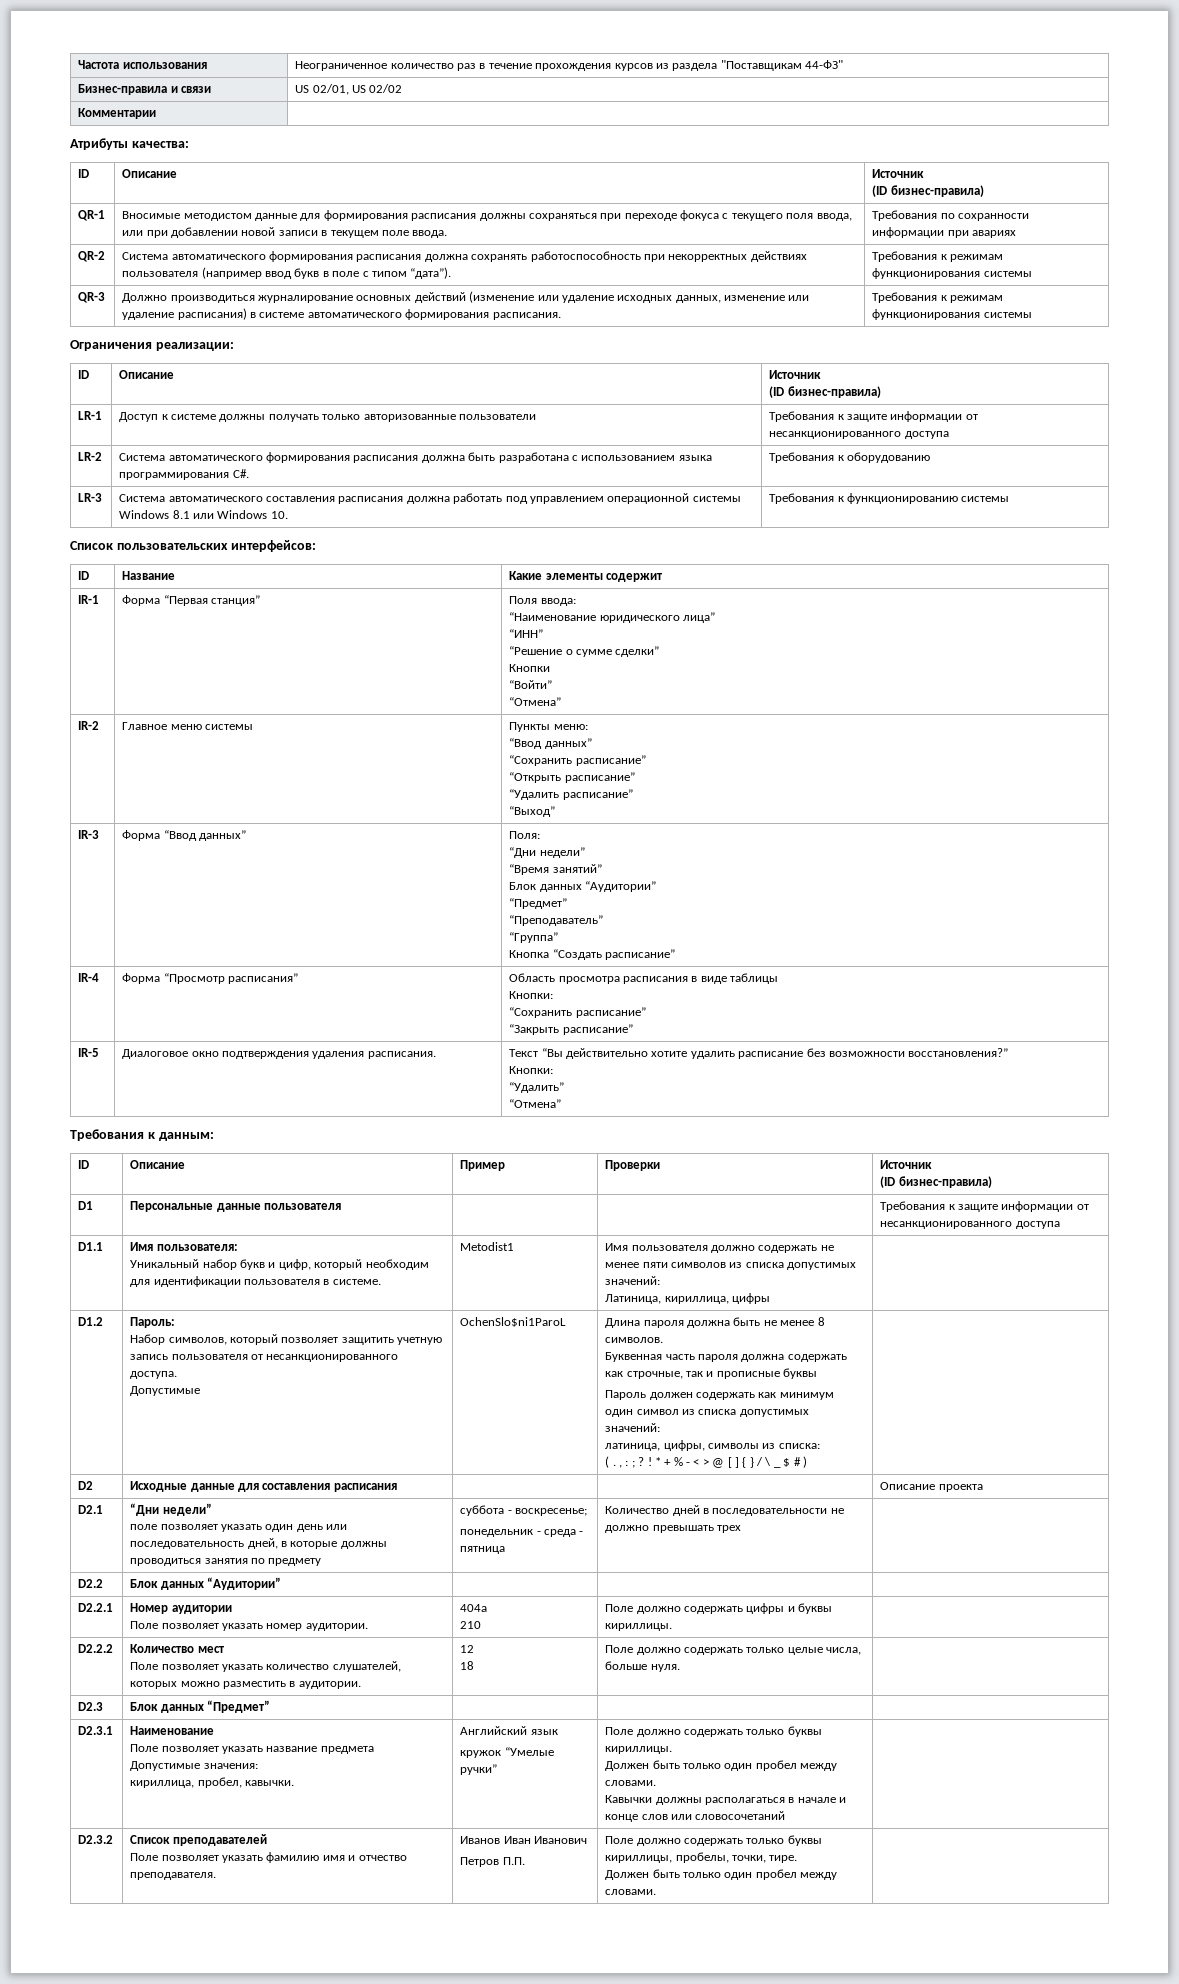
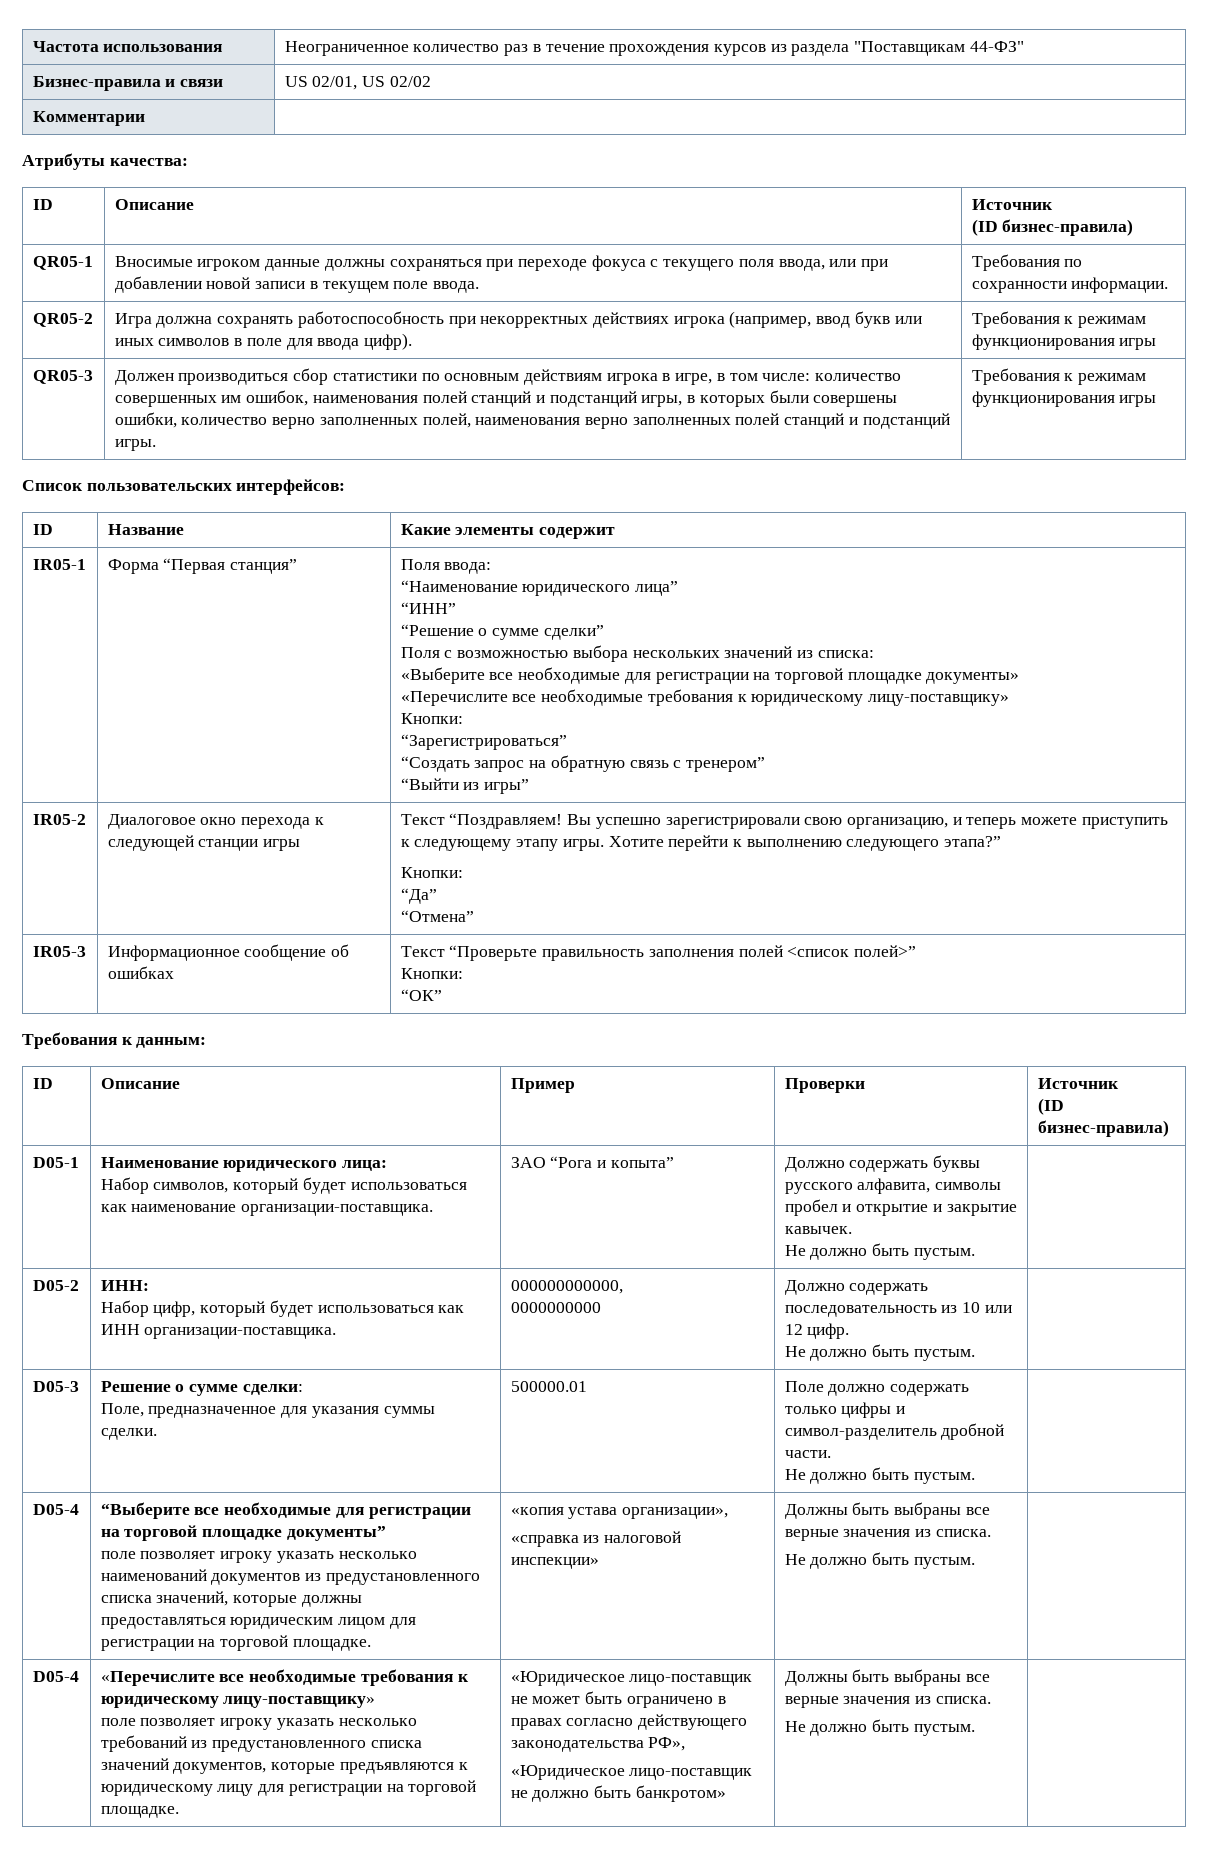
- QR-1 | Вносимые методистом данные для формирования расписания должны сохраняться при переходе фокуса с текущего поля ввода, или при добавлении новой записи в текущем поле ввода. | Требования по сохранности информации при авариях
- QR-2 | Система автоматического формирования расписания должна сохранять работоспособность при некорректных действиях пользователя (например ввод букв в поле с типом “дата”). | Требования к режимам функционирования системы
- QR-3 | Должно производиться журналирование основных действий (изменение или удаление исходных данных, изменение или удаление расписания) в системе автоматического формирования расписания. | Требования к режимам функционирования системы
- Ограничения реализации:
- ID | Описание | Источник
- (ID бизнес-правила)
- LR-1 | Доступ к системе должны получать только авторизованные пользователи | Требования к защите информации от несанкционированного доступа
- LR-2 | Система автоматического формирования расписания должна быть разработана с использованием языка программирования C#. | Требования к оборудованию
- LR-3 | Система автоматического составления расписания должна работать под управлением операционной системы Windows 8.1 или Windows 10. | Требования к функционированию системы
+ QR05-1 | Вносимые игроком данные должны сохраняться при переходе фокуса с текущего поля ввода, или при добавлении новой записи в текущем поле ввода. | Требования по сохранности информации.
+ QR05-2 | Игра должна сохранять работоспособность при некорректных действиях игрока (например, ввод букв или иных символов в поле для ввода цифр). | Требования к режимам функционирования игры
+ QR05-3 | Должен производиться сбор статистики по основным действиям игрока в игре, в том числе: количество совершенных им ошибок, наименования полей станций и подстанций игры, в которых были совершены ошибки, количество верно заполненных полей, наименования верно заполненных полей станций и подстанций игры. | Требования к режимам функционирования игры
- IR-1
+ IR05-1
- Кнопки
- “Войти”
+ Поля с возможностью выбора нескольких значений из списка:
+ «Выберите все необходимые для регистрации на торговой площадке документы»
+ «Перечислите все необходимые требования к юридическому лицу-поставщику»
+ Кнопки:
+ “Зарегистрироваться”
+ “Создать запрос на обратную связь с тренером”
+ “Выйти из игры”
+ IR05-2 | Диалоговое окно перехода к следующей станции игры | Текст “Поздравляем! Вы успешно зарегистрировали свою организацию, и теперь можете приступить к следующему этапу игры. Хотите перейти к выполнению следующего этапа?”
+ Кнопки:
+ “Да”
  “Отмена”
- IR-2 | Главное меню системы | Пункты меню:
- “Ввод данных”
- “Сохранить расписание”
- “Открыть расписание”
- “Удалить расписание”
- “Выход”
- IR-3 | Форма “Ввод данных” | Поля:
- “Дни недели”
- “Время занятий”
- Блок данных “Аудитории”
- “Предмет”
- “Преподаватель”
- “Группа”
- Кнопка “Создать расписание”
- IR-4 | Форма “Просмотр расписания” | Область просмотра расписания в виде таблицы
+ IR05-3 | Информационное сообщение об ошибках | Текст “Проверьте правильность заполнения полей <список полей>”
  Кнопки:
- “Сохранить расписание”
- “Закрыть расписание”
- IR-5 | Диалоговое окно подтверждения удаления расписания. | Текст “Вы действительно хотите удалить расписание без возможности восстановления?”
- Кнопки:
- “Удалить”
- “Отмена”
+ “ОК”
- D1 | Персональные данные пользователя | | | Требования к защите информации от несанкционированного доступа
- D1.1 | Имя пользователя:
- Уникальный набор букв и цифр, который необходим для идентификации пользователя в системе. | Metodist1 | Имя пользователя должно содержать не менее пяти символов из списка допустимых значений:
- Латиница, кириллица, цифры |
- D1.2 | Пароль:
- Набор символов, который позволяет защитить учетную запись пользователя от несанкционированного доступа.
- Допустимые | OchenSlo$ni1ParoL | Длина пароля должна быть не менее 8 символов.
- Буквенная часть пароля должна содержать как строчные, так и прописные буквы
- Пароль должен содержать как минимум один символ из списка допустимых значений:
- латиница, цифры, символы из списка:
- ( . , : ; ? ! * + % - < > @ [ ] { } / \ _ $ # ) |
- D2 | Исходные данные для составления расписания | | | Описание проекта
- D2.1 | “Дни недели”
- поле позволяет указать один день или последовательность дней, в которые должны проводиться занятия по предмету | суббота - воскресенье;
- понедельник - среда - пятница | Количество дней в последовательности не должно превышать трех |
- D2.2 | Блок данных “Аудитории” | | |
- D2.2.1 | Номер аудитории
- Поле позволяет указать номер аудитории. | 404а
- 210 | Поле должно содержать цифры и буквы кириллицы. |
- D2.2.2 | Количество мест
- Поле позволяет указать количество слушателей, которых можно разместить в аудитории. | 12
- 18 | Поле должно содержать только целые числа, больше нуля. |
- D2.3 | Блок данных “Предмет” | | |
- D2.3.1 | Наименование
- Поле позволяет указать название предмета Допустимые значения:
- кириллица, пробел, кавычки. | Английский язык
- кружок “Умелые ручки” | Поле должно содержать только буквы кириллицы.
- Должен быть только один пробел между словами.
- Кавычки должны располагаться в начале и конце слов или словосочетаний |
- D2.3.2 | Список преподавателей
- Поле позволяет указать фамилию имя и отчество преподавателя. | Иванов Иван Иванович
- Петров П.П. | Поле должно содержать только буквы кириллицы, пробелы, точки, тире.
- Должен быть только один пробел между словами. |
+ D05-1 | Наименование юридического лица:
+ Набор символов, который будет использоваться как наименование организации-поставщика. | ЗАО “Рога и копыта” | Должно содержать буквы русского алфавита, символы пробел и открытие и закрытие кавычек.
+ Не должно быть пустым. |
+ D05-2 | ИНН:
+ Набор цифр, который будет использоваться как ИНН организации-поставщика. | 000000000000,
+ 0000000000 | Должно содержать последовательность из 10 или 12 цифр.
+ Не должно быть пустым. |
+ D05-3 | Решение о сумме сделки:
+ Поле, предназначенное для указания суммы сделки. | 500000.01 | Поле должно содержать только цифры и символ-разделитель дробной части.
+ Не должно быть пустым. |
+ D05-4 | “Выберите все необходимые для регистрации на торговой площадке документы”
+ поле позволяет игроку указать несколько наименований документов из предустановленного списка значений, которые должны предоставляться юридическим лицом для регистрации на торговой площадке. | «копия устава организации»,
+ «справка из налоговой инспекции» | Должны быть выбраны все верные значения из списка.
+ Не должно быть пустым. |
+ D05-4 | «Перечислите все необходимые требования к юридическому лицу-поставщику»
+ поле позволяет игроку указать несколько требований из предустановленного списка значений документов, которые предъявляются к юридическому лицу для регистрации на торговой площадке. | «Юридическое лицо-поставщик не может быть ограничено в правах согласно действующего законодательства РФ»,
+ «Юридическое лицо-поставщик не должно быть банкротом» | Должны быть выбраны все верные значения из списка.
+ Не должно быть пустым.

